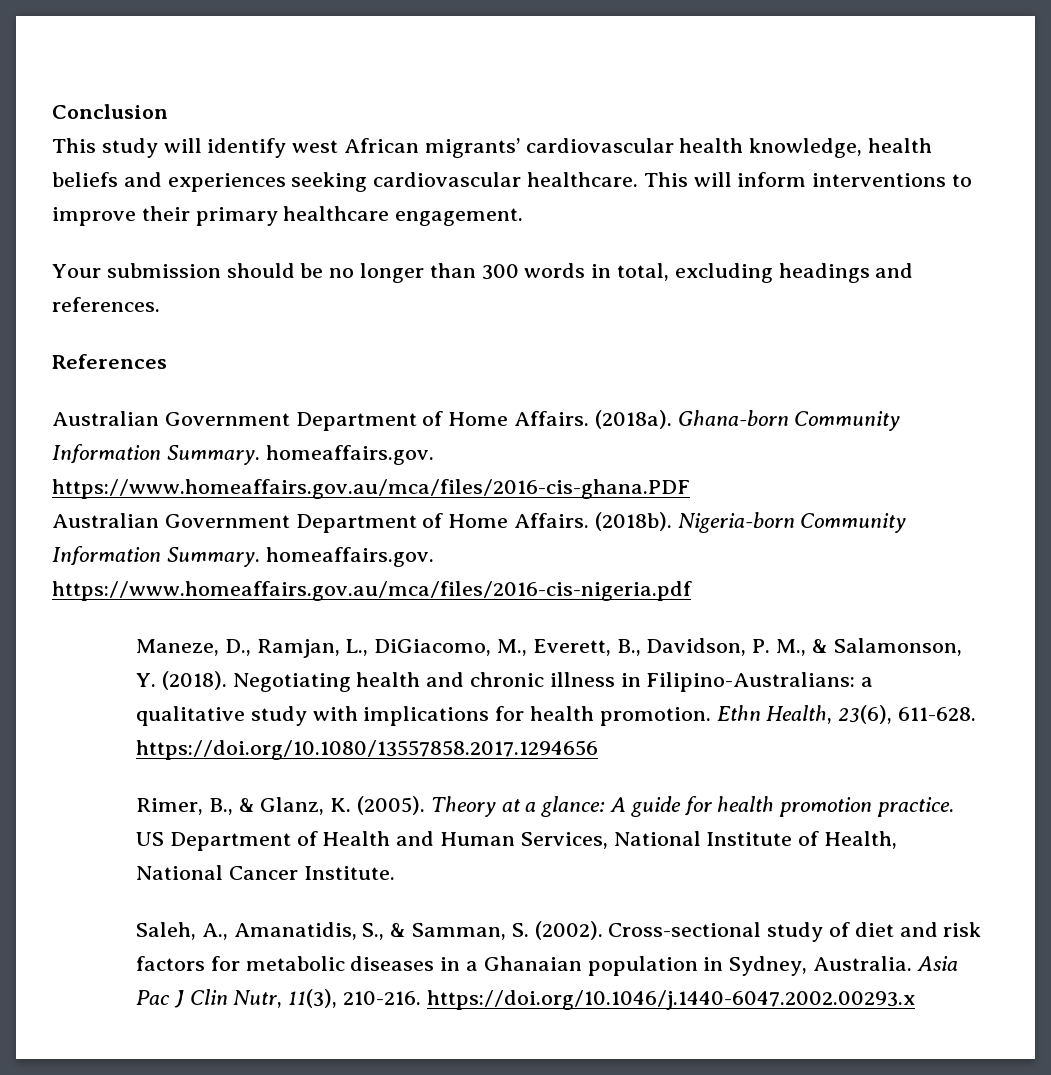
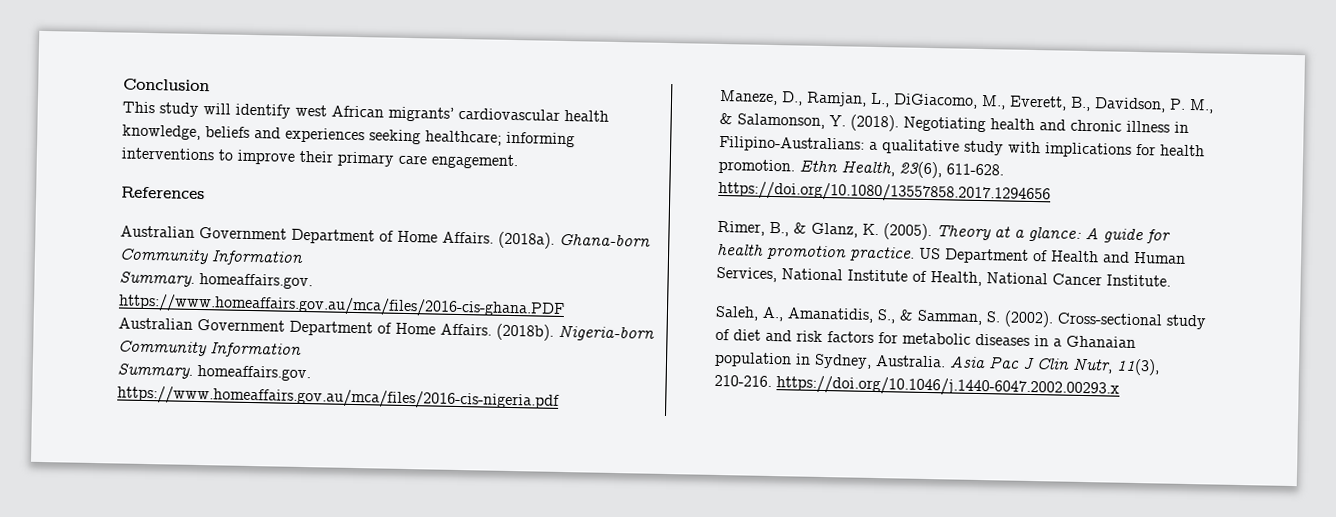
- This study will identify west African migrants’ cardiovascular health knowledge, health beliefs and experiences seeking cardiovascular healthcare. This will inform interventions to improve their primary healthcare engagement.
+ This study will identify west African migrants’ cardiovascular health knowledge, beliefs and experiences seeking healthcare; informing interventions to improve their primary care engagement.
- Your submission should be no longer than 300 words in total, excluding headings and references.
- Ghana-born Community Information Summary. homeaffairs.gov. https://www.homeaffairs.gov.au/mca/files/2016-cis-ghana.PDF
+ Ghana-born Community Information
+ Summary. homeaffairs.gov. https://www.homeaffairs.gov.au/mca/files/2016-cis-ghana.PDF
- Nigeria-born Community Information Summary. homeaffairs.gov. https://www.homeaffairs.gov.au/mca/files/2016-cis-nigeria.pdf
+ Nigeria-born Community Information
+ Summary. homeaffairs.gov. https://www.homeaffairs.gov.au/mca/files/2016-cis-nigeria.pdf

